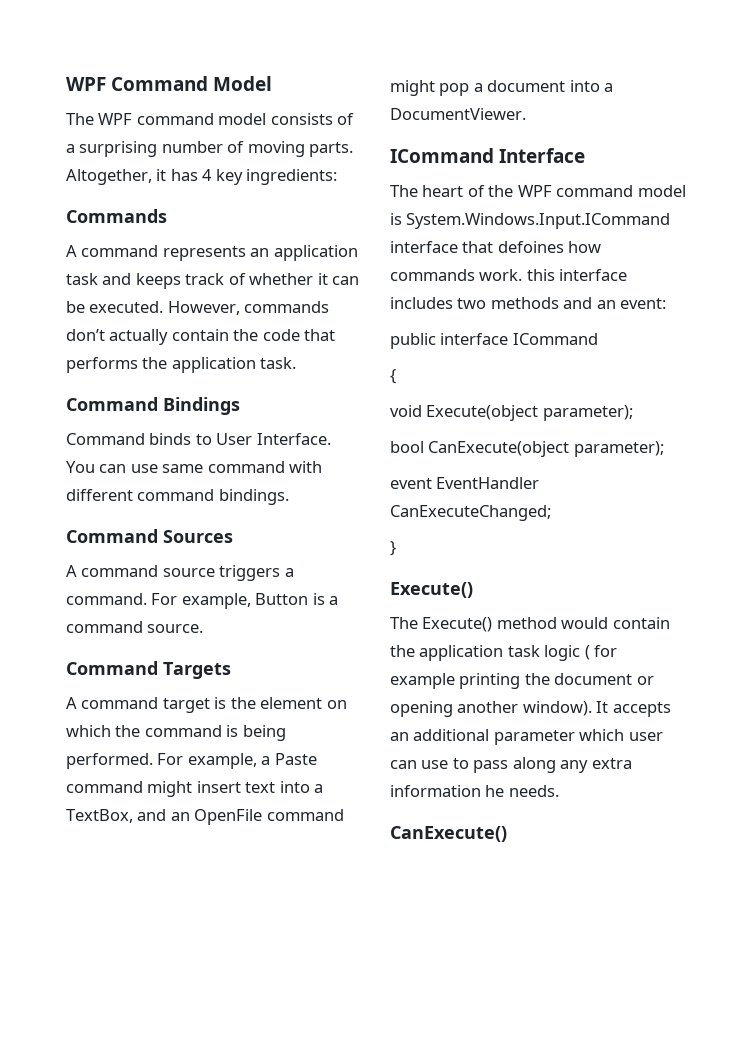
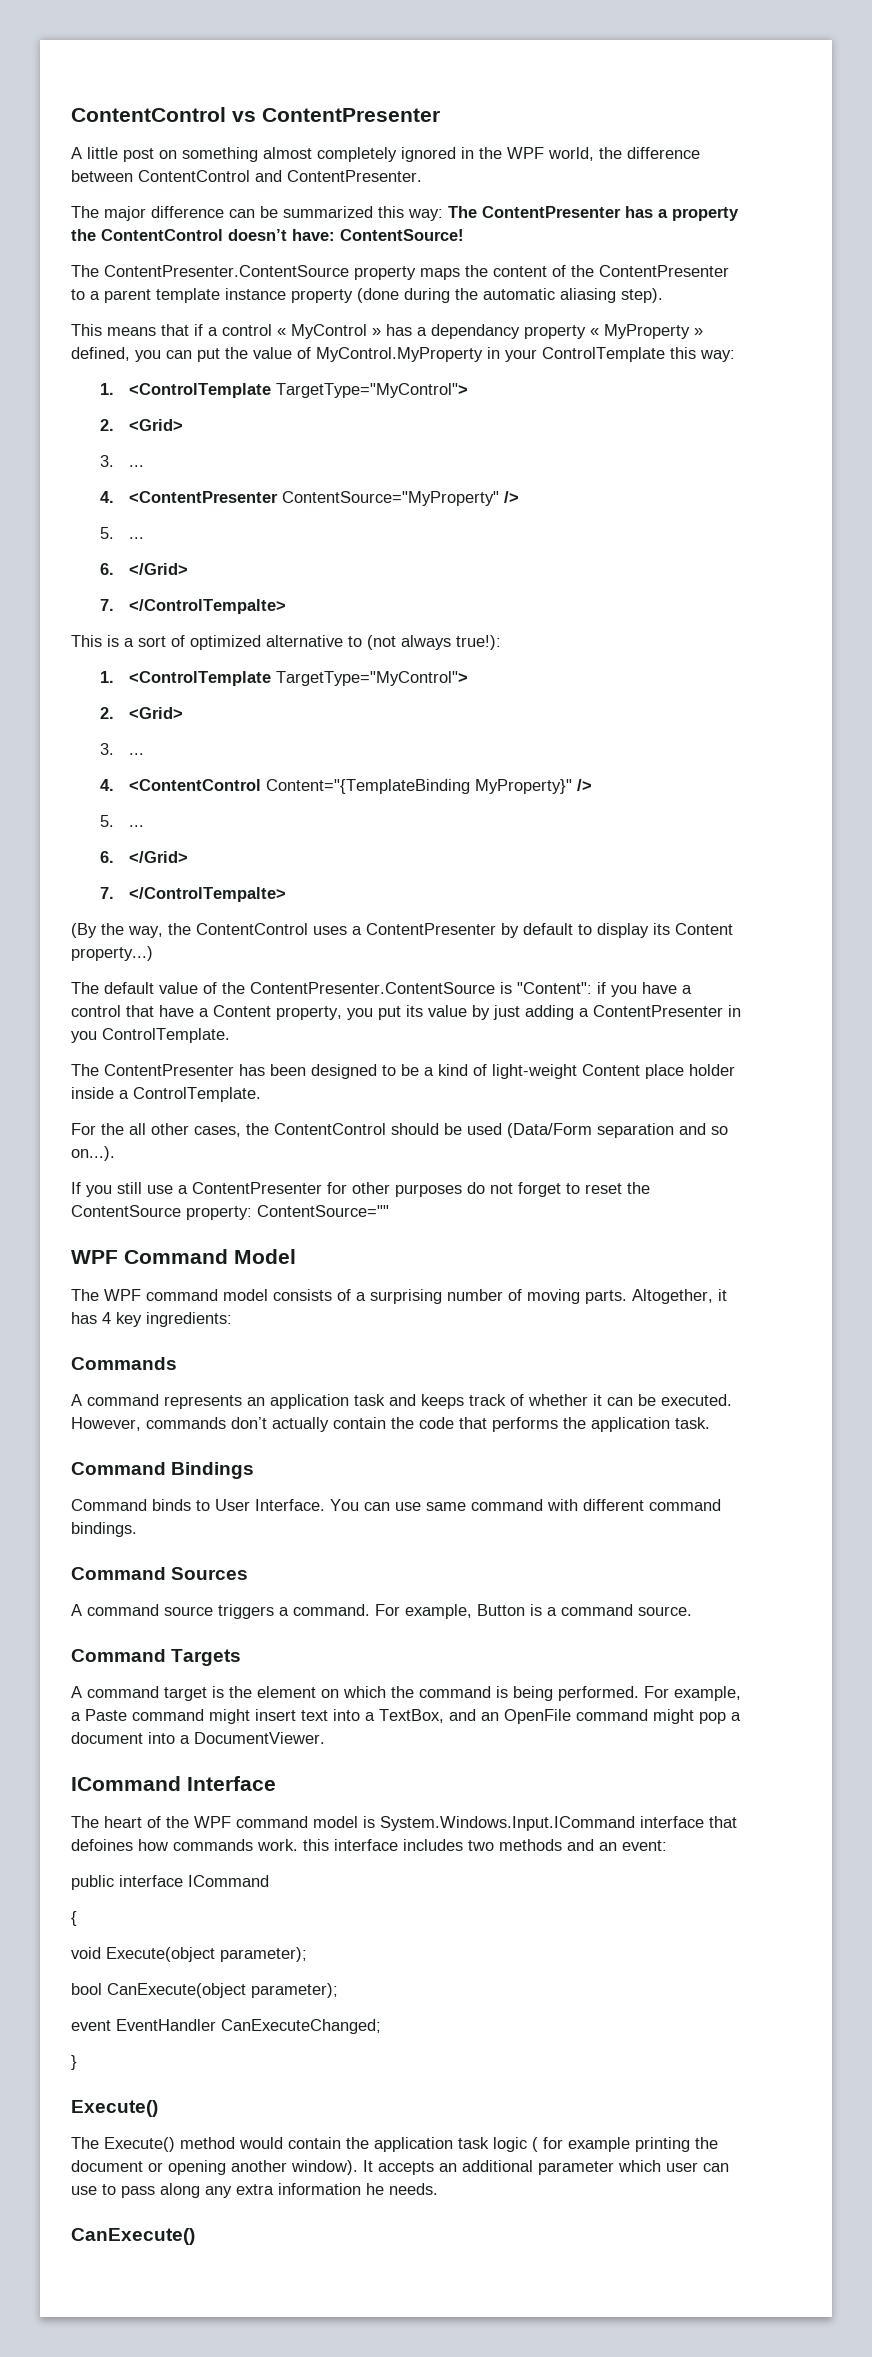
+ ContentControl vs ContentPresenter
+ A little post on something almost completely ignored in the WPF world, the difference between ContentControl and ContentPresenter.
+ The major difference can be summarized this way: The ContentPresenter has a property the ContentControl doesn’t have: ContentSource!
+ The ContentPresenter.ContentSource property maps the content of the ContentPresenter to a parent template instance property (done during the automatic aliasing step).
+ This means that if a control « MyControl » has a dependancy property « MyProperty » defined, you can put the value of MyControl.MyProperty in your ControlTemplate this way:
+ 1. <ControlTemplate TargetType="MyControl">
+ 2. <Grid>
+ 3. ...
+ 4. <ContentPresenter ContentSource="MyProperty" />
+ 5. ...
+ 6. </Grid>
+ 7. </ControlTempalte>
+ This is a sort of optimized alternative to (not always true!):
+ 1. <ControlTemplate TargetType="MyControl">
+ 2. <Grid>
+ 3. ...
+ 4. <ContentControl Content="{TemplateBinding MyProperty}" />
+ 5. ...
+ 6. </Grid>
+ 7. </ControlTempalte>
+ (By the way, the ContentControl uses a ContentPresenter by default to display its Content property...)
+ The default value of the ContentPresenter.ContentSource is "Content": if you have a control that have a Content property, you put its value by just adding a ContentPresenter in you ControlTemplate.
+ The ContentPresenter has been designed to be a kind of light-weight Content place holder inside a ControlTemplate.
+ For the all other cases, the ContentControl should be used (Data/Form separation and so on...).
+ If you still use a ContentPresenter for other purposes do not forget to reset the ContentSource property: ContentSource=""

